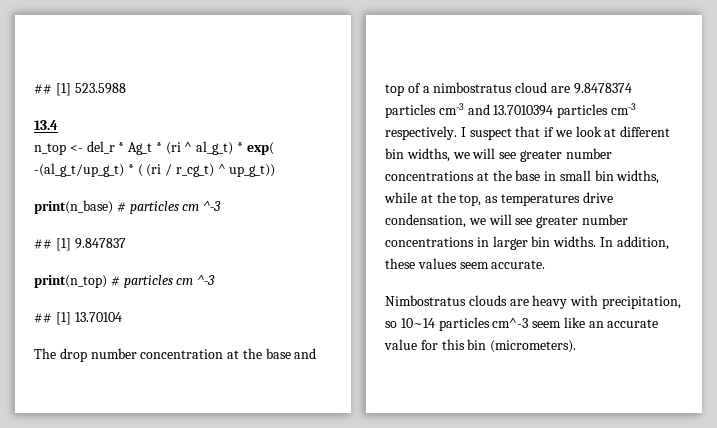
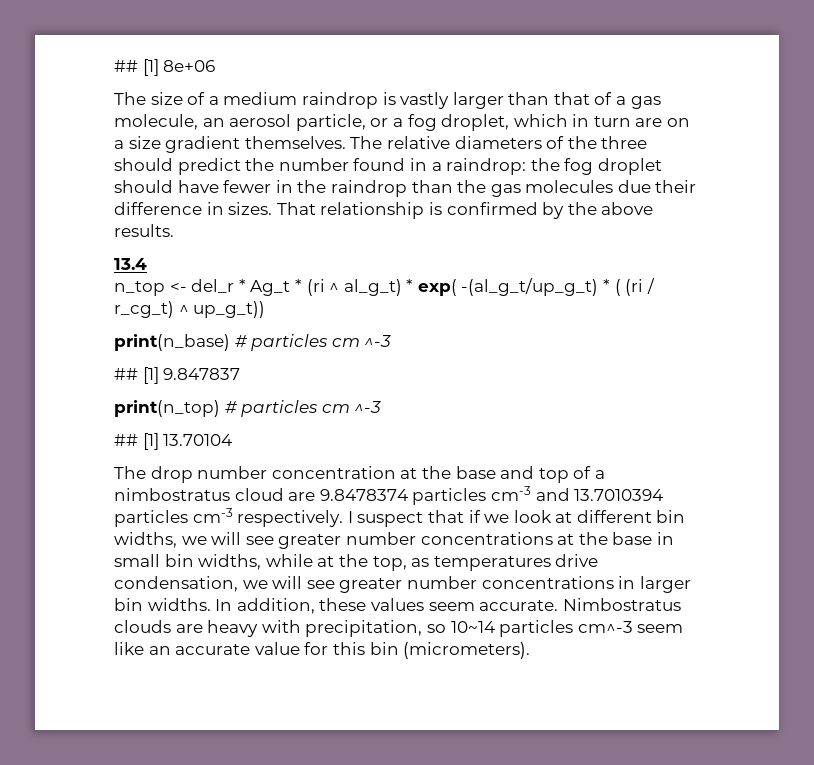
- ## [1] 523.5988
+ ## [1] 8e+06
+ The size of a medium raindrop is vastly larger than that of a gas molecule, an aerosol particle, or a fog droplet, which in turn are on a size gradient themselves. The relative diameters of the three should predict the number found in a raindrop: the fog droplet should have fewer in the raindrop than the gas molecules due their difference in sizes. That relationship is confirmed by the above results.
- In addition, these values seem accurate.
- Nimbostratus clouds are heavy with precipitation, so 10~14 particles cm^-3 seem like an accurate value for this bin (micrometers).
+ In addition, these values seem accurate. Nimbostratus clouds are heavy with precipitation, so 10~14 particles cm^-3 seem like an accurate value for this bin (micrometers).

